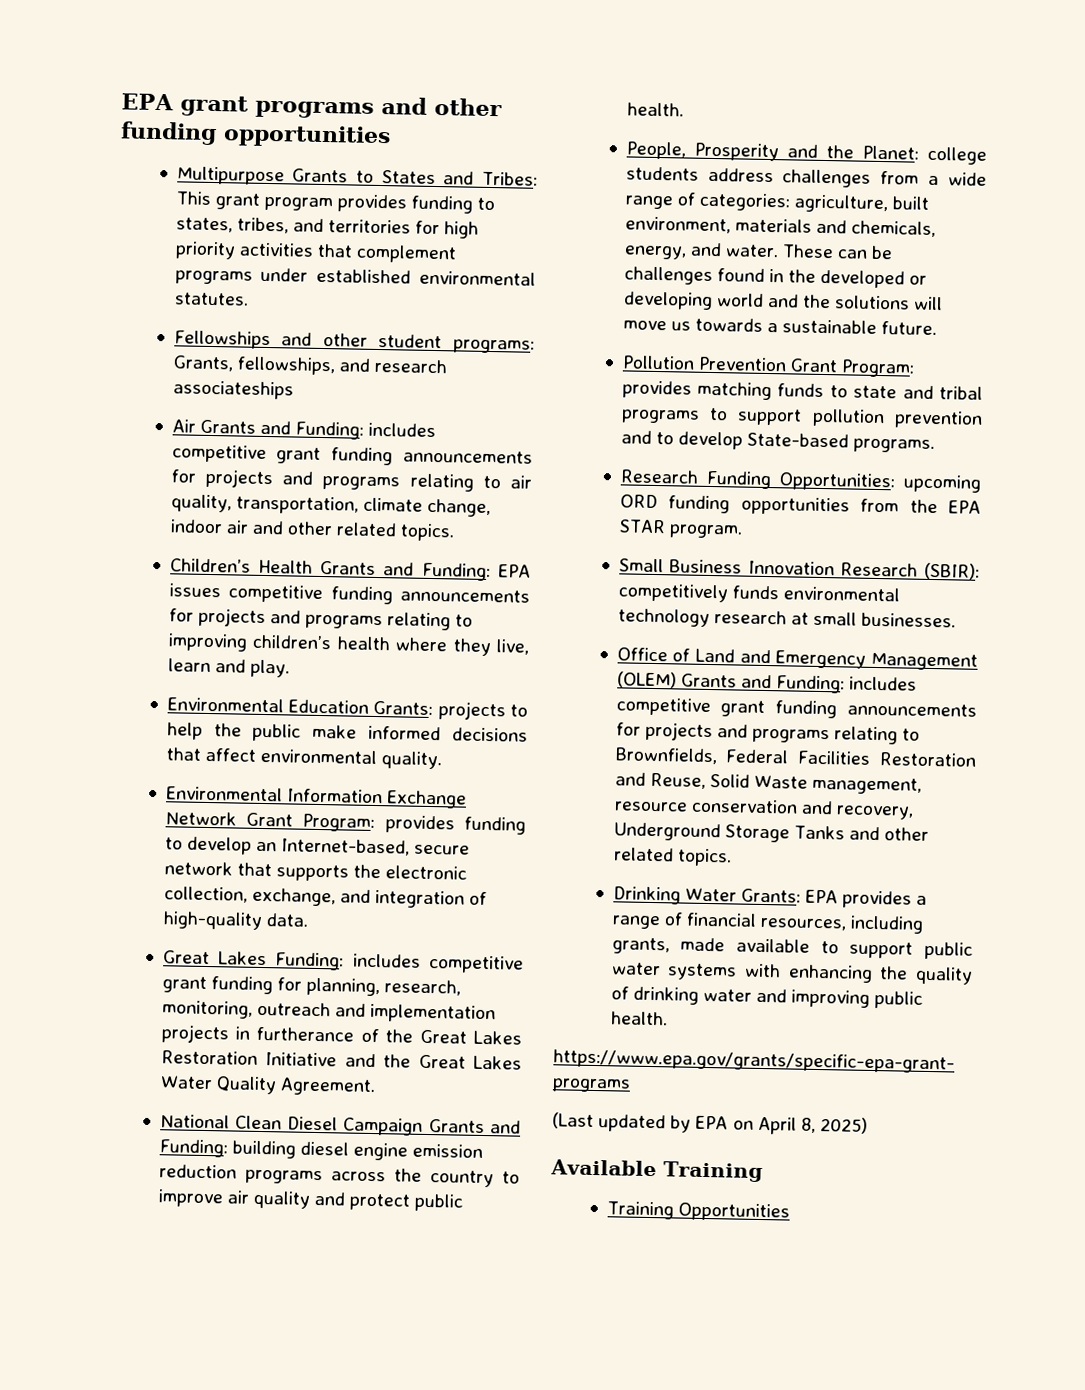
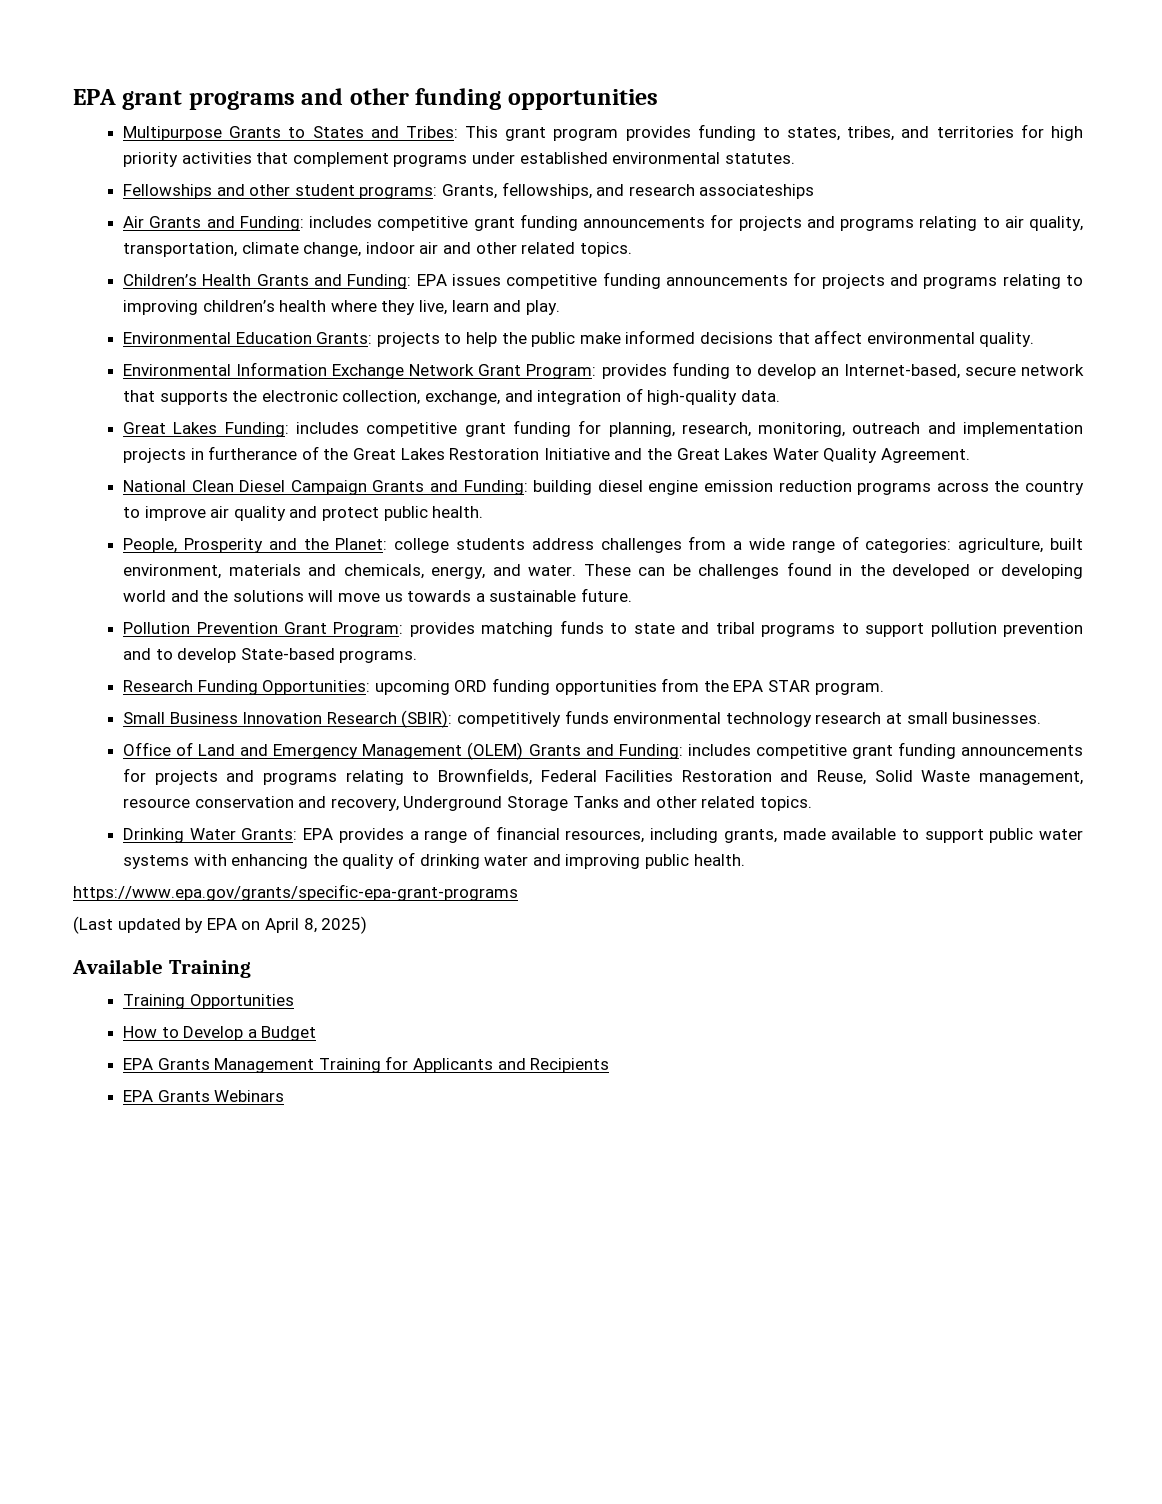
+ How to Develop a Budget
+ EPA Grants Management Training for Applicants and Recipients
+ EPA Grants Webinars

